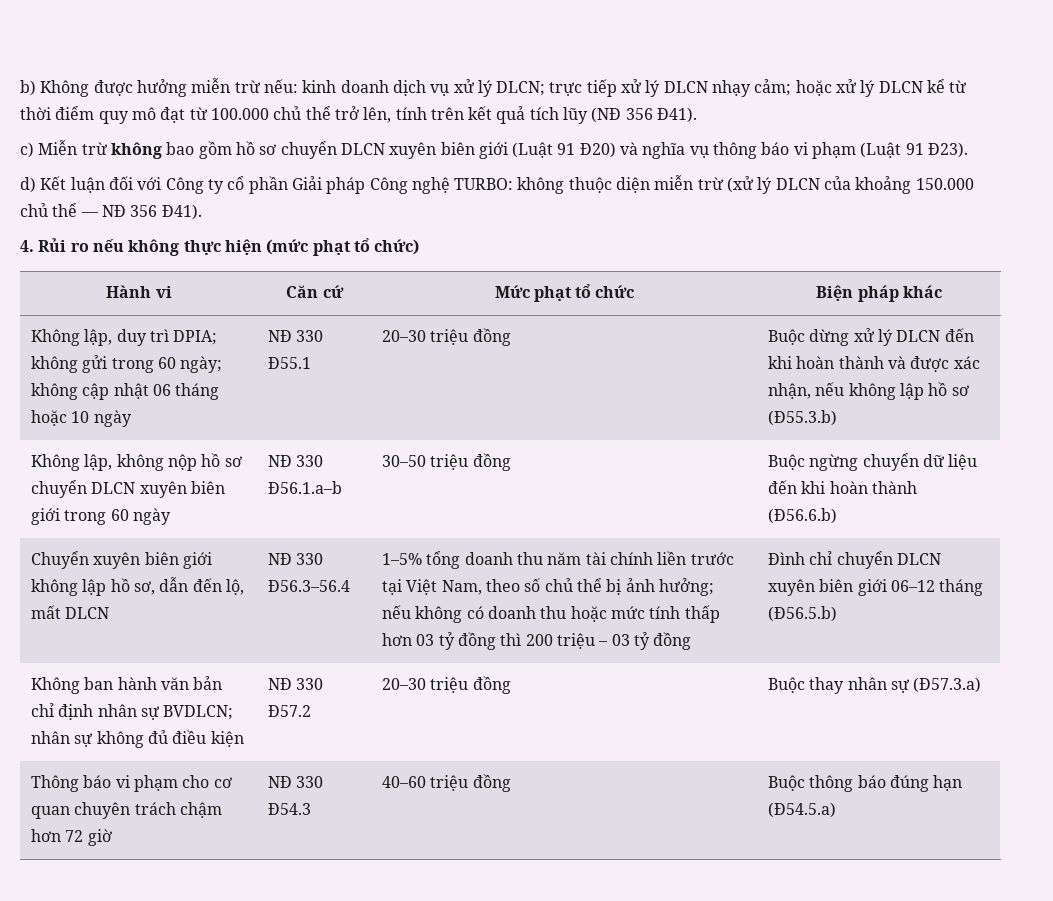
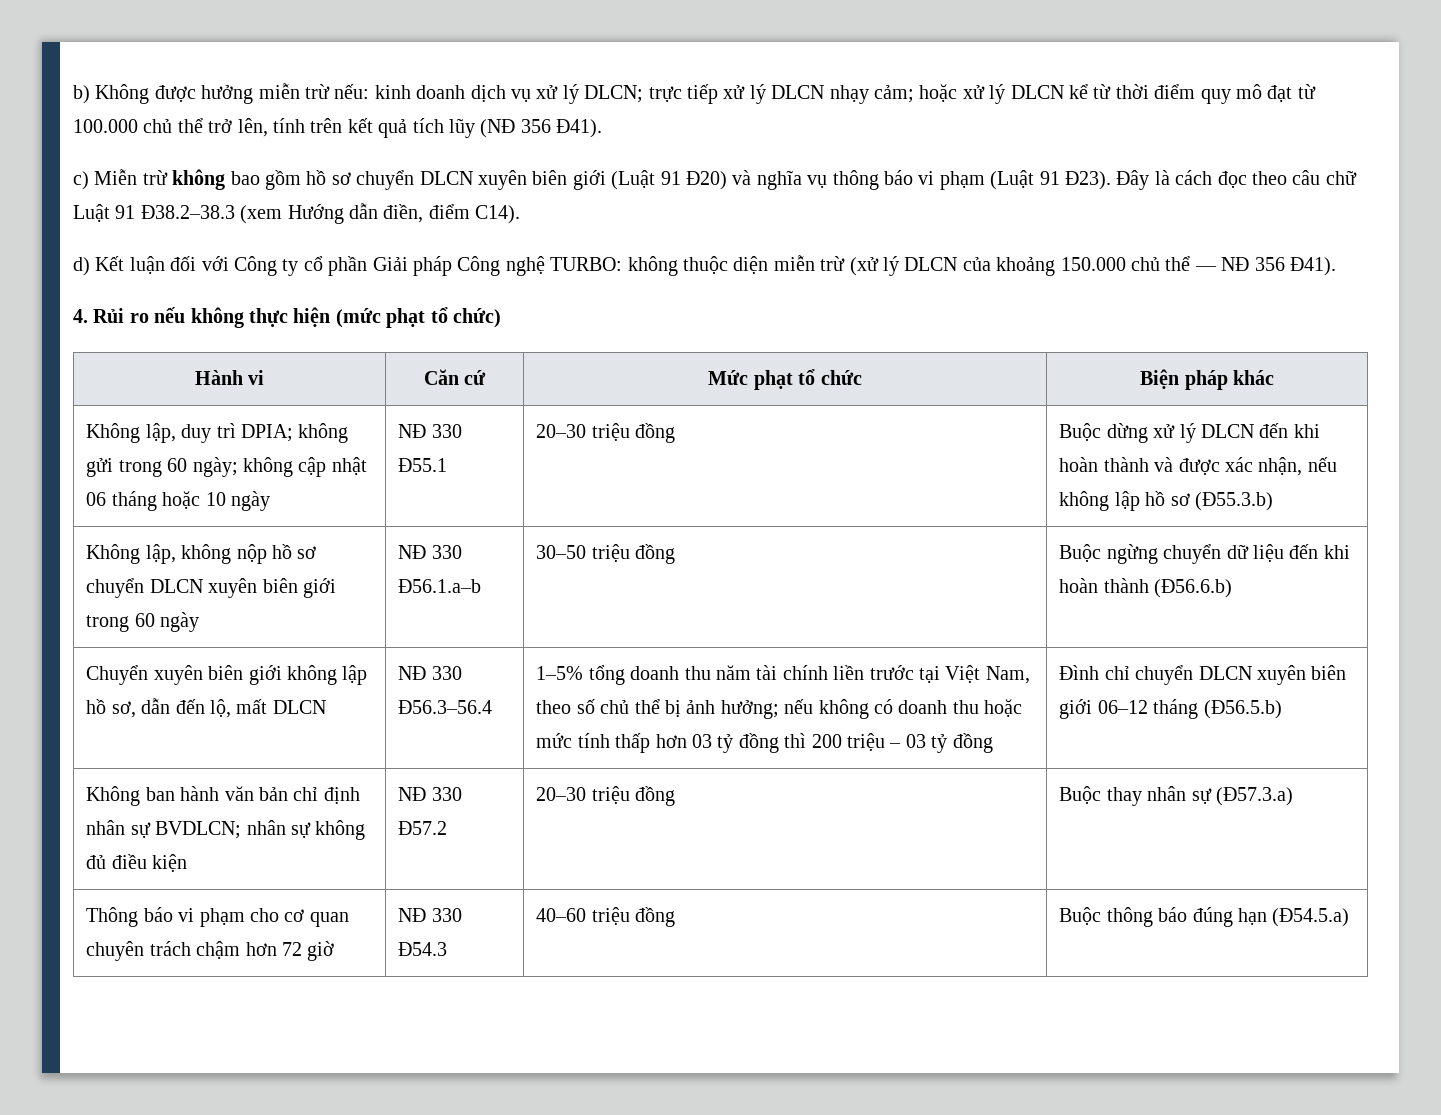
+ Đây là cách đọc theo câu chữ Luật 91 Đ38.2–38.3 (xem Hướng dẫn điền, điểm C14).

